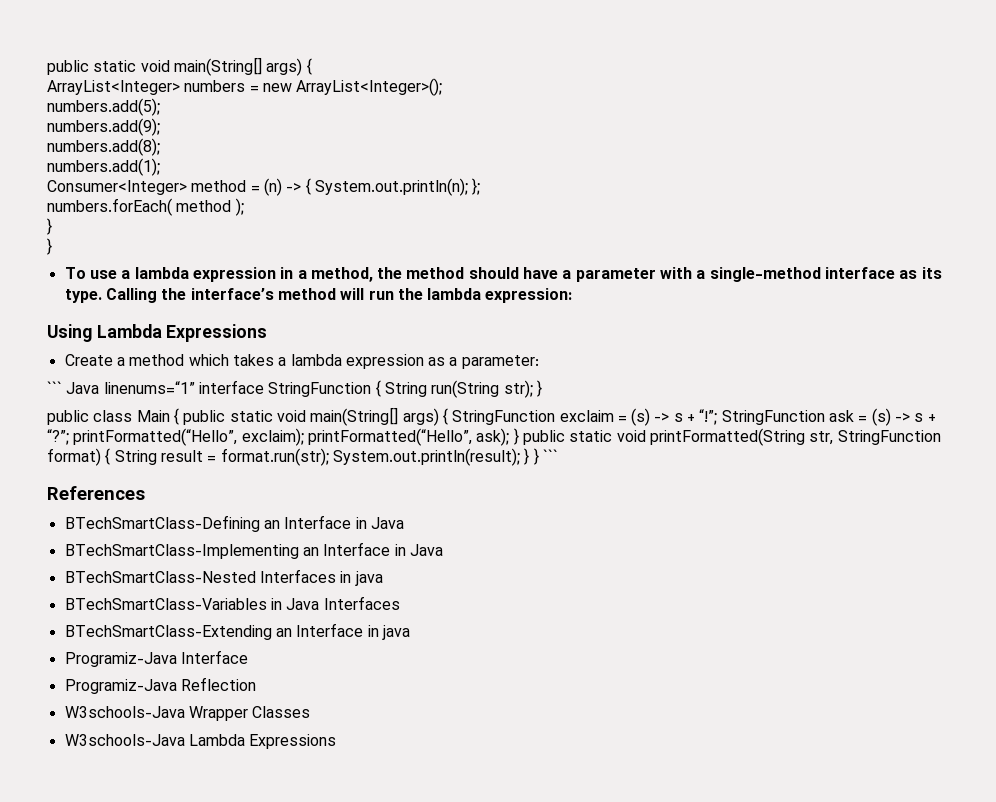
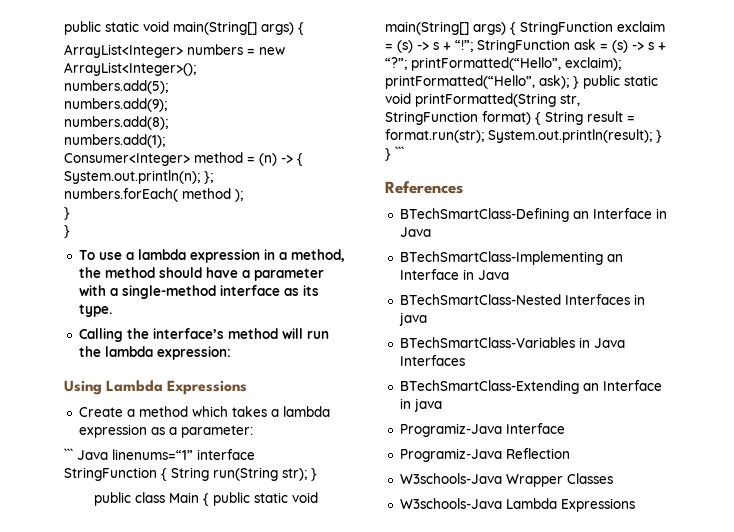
- To use a lambda expression in a method, the method should have a parameter with a single-method interface as its type. Calling the interface’s method will run the lambda expression:
+ To use a lambda expression in a method, the method should have a parameter with a single-method interface as its type.
+ Calling the interface’s method will run the lambda expression:

